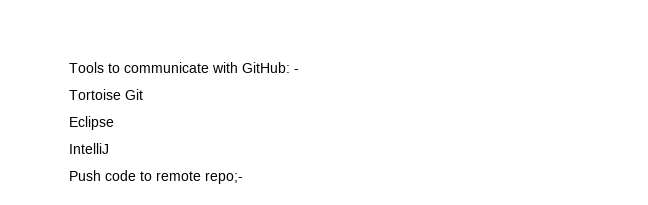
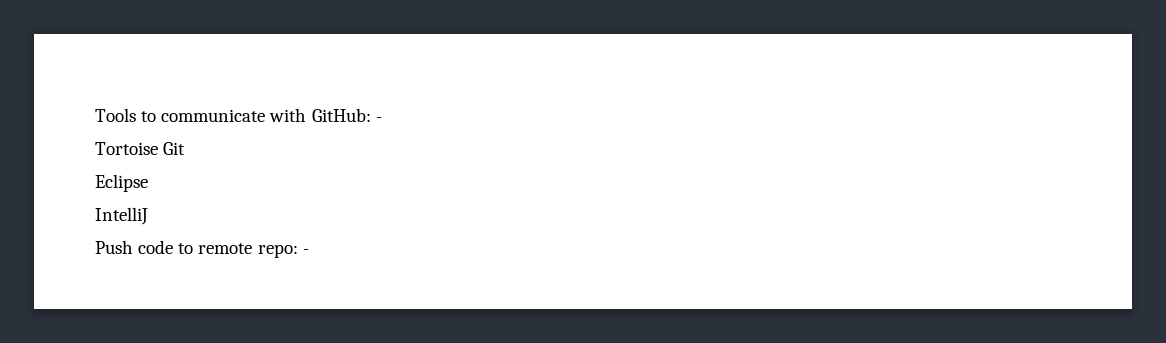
- Push code to remote repo;-
+ Push code to remote repo: -

